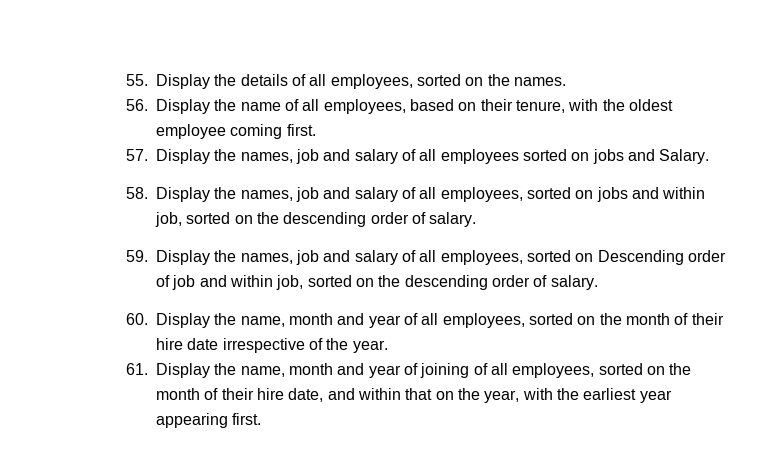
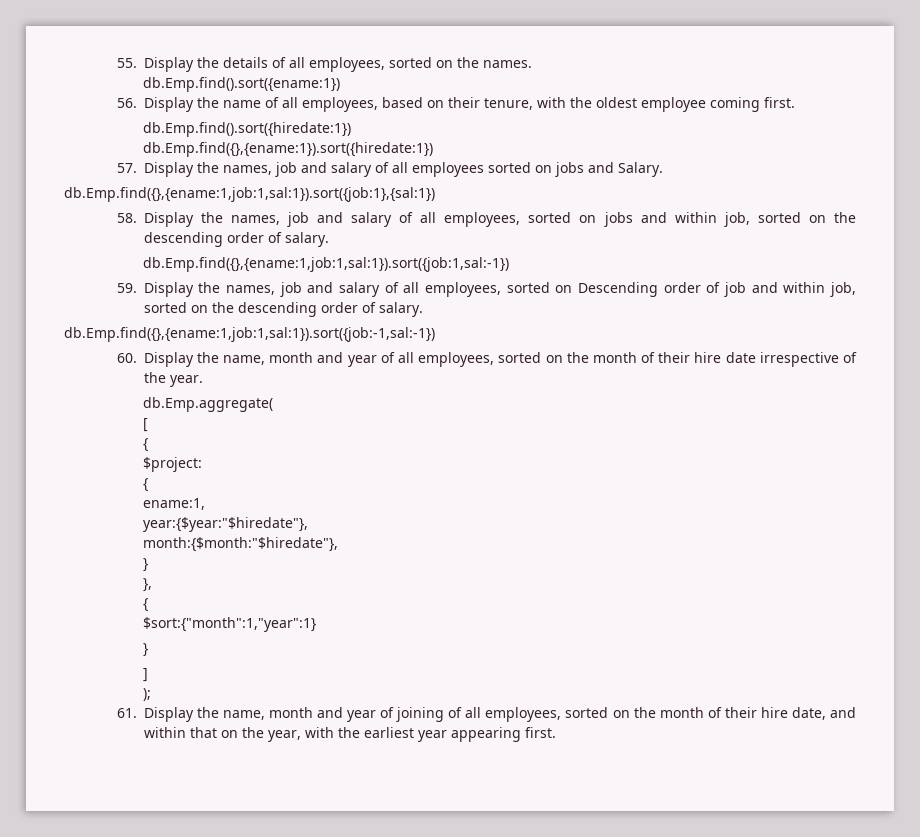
+ db.Emp.find().sort({ename:1})
+ db.Emp.find().sort({hiredate:1})
+ db.Emp.find({},{ename:1}).sort({hiredate:1})
+ db.Emp.find({},{ename:1,job:1,sal:1}).sort({job:1},{sal:1})
+ db.Emp.find({},{ename:1,job:1,sal:1}).sort({job:1,sal:-1})
+ db.Emp.find({},{ename:1,job:1,sal:1}).sort({job:-1,sal:-1})
+ db.Emp.aggregate(
+ [
+ {
+ $project:
+ {
+ ename:1,
+ year:{$year:"$hiredate"},
+ month:{$month:"$hiredate"},
+ }
+ },
+ {
+ $sort:{"month":1,"year":1}
+ }
+ ]
+ );

